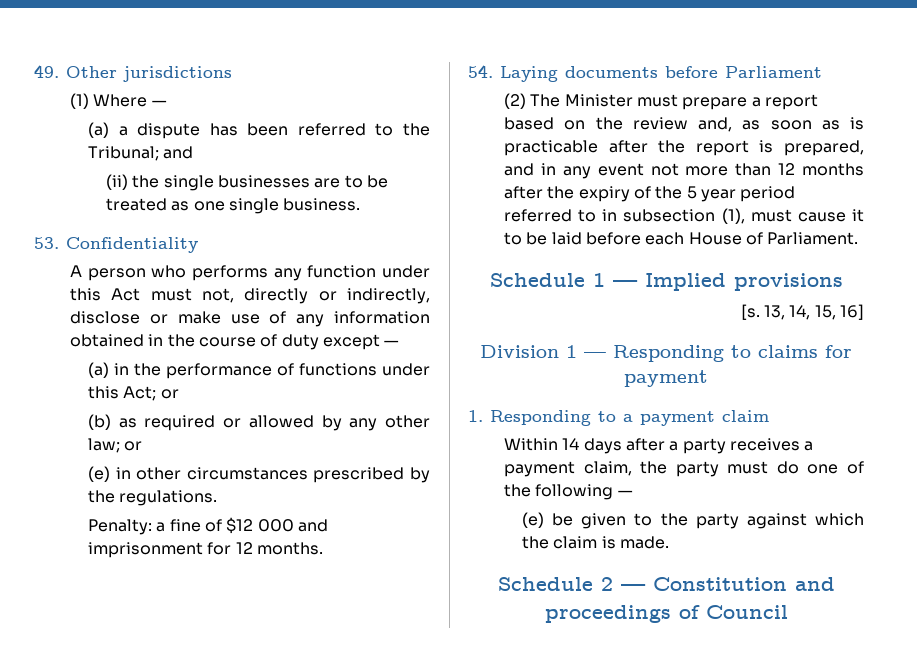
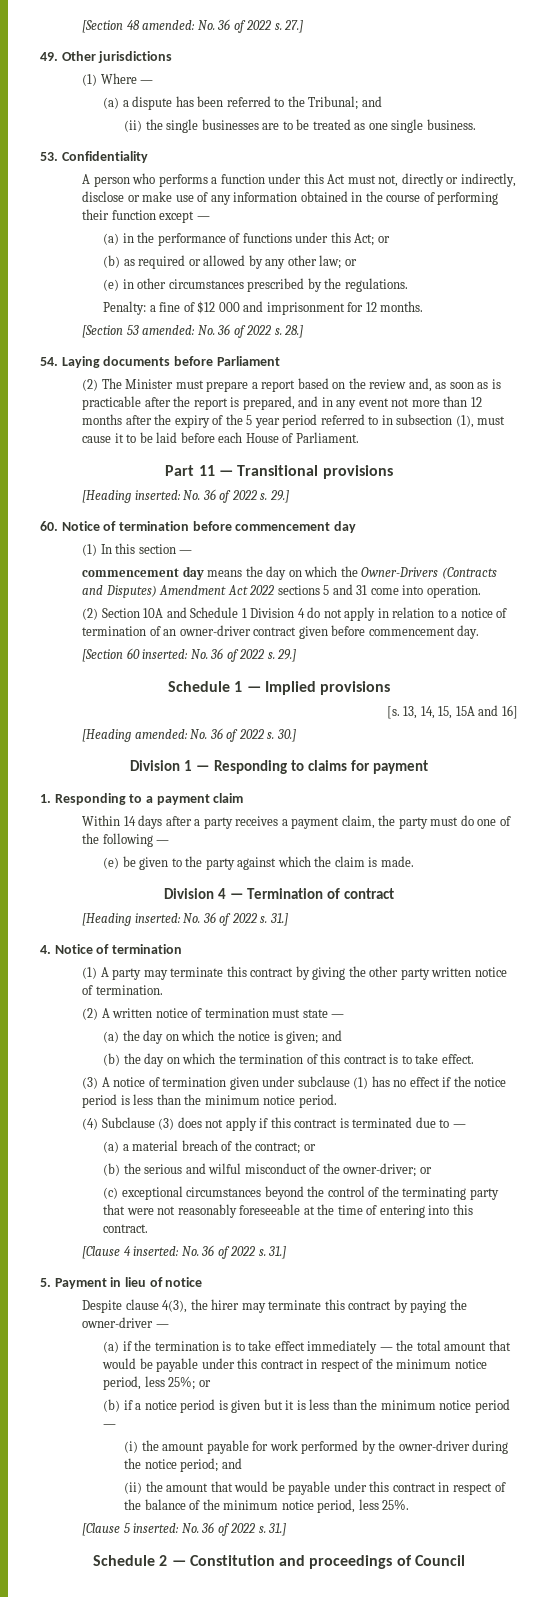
+ [Section 48 amended: No. 36 of 2022 s. 27.]
- A person who performs any function under this Act must not, directly or indirectly, disclose or make use of any information obtained in the course of duty except —
+ A person who performs a function under this Act must not, directly or indirectly, disclose or make use of any information obtained in the course of performing their function except —
+ [Section 53 amended: No. 36 of 2022 s. 28.]
+ Part 11 — Transitional provisions
+ [Heading inserted: No. 36 of 2022 s. 29.]
+ 60. Notice of termination before commencement day
+ (1) In this section —
+ commencement day means the day on which the Owner-Drivers (Contracts and Disputes) Amendment Act 2022 sections 5 and 31 come into operation.
+ (2) Section 10A and Schedule 1 Division 4 do not apply in relation to a notice of termination of an owner-driver contract given before commencement day.
+ [Section 60 inserted: No. 36 of 2022 s. 29.]
- 13, 14, 15, 16]
+ 13, 14, 15, 15A and 16]
+ [Heading amended: No. 36 of 2022 s. 30.]
+ Division 4 — Termination of contract
+ [Heading inserted: No. 36 of 2022 s. 31.]
+ 4. Notice of termination
+ (1) A party may terminate this contract by giving the other party written notice of termination.
+ (2) A written notice of termination must state —
+ (a) the day on which the notice is given; and
+ (b) the day on which the termination of this contract is to take effect.
+ (3) A notice of termination given under subclause (1) has no effect if the notice period is less than the minimum notice period.
+ (4) Subclause (3) does not apply if this contract is terminated due to —
+ (a) a material breach of the contract; or
+ (b) the serious and wilful misconduct of the owner-driver; or
+ (c) exceptional circumstances beyond the control of the terminating party that were not reasonably foreseeable at the time of entering into this contract.
+ [Clause 4 inserted: No. 36 of 2022 s. 31.]
+ 5. Payment in lieu of notice
+ Despite clause 4(3), the hirer may terminate this contract by paying the owner-driver —
+ (a) if the termination is to take effect immediately — the total amount that would be payable under this contract in respect of the minimum notice period, less 25%; or
+ (b) if a notice period is given but it is less than the minimum notice period —
+ (i) the amount payable for work performed by the owner-driver during the notice period; and
+ (ii) the amount that would be payable under this contract in respect of the balance of the minimum notice period, less 25%.
+ [Clause 5 inserted: No. 36 of 2022 s. 31.]

